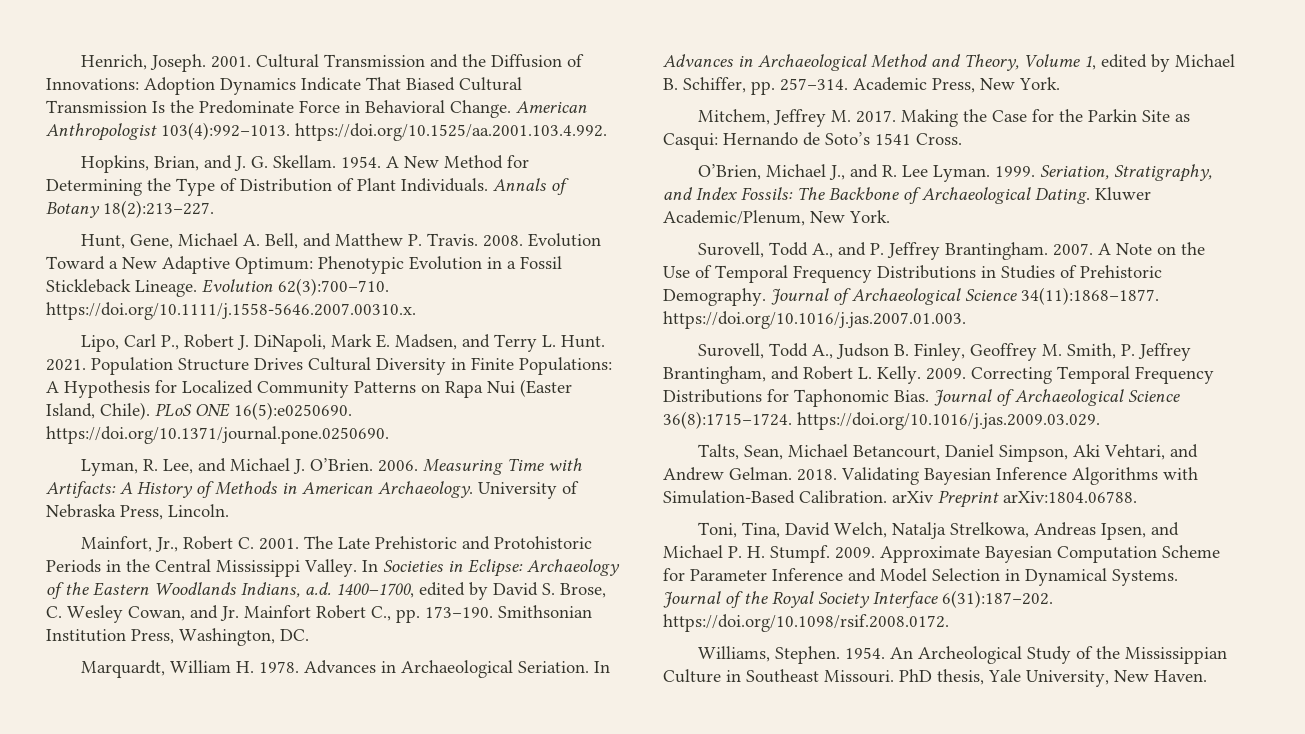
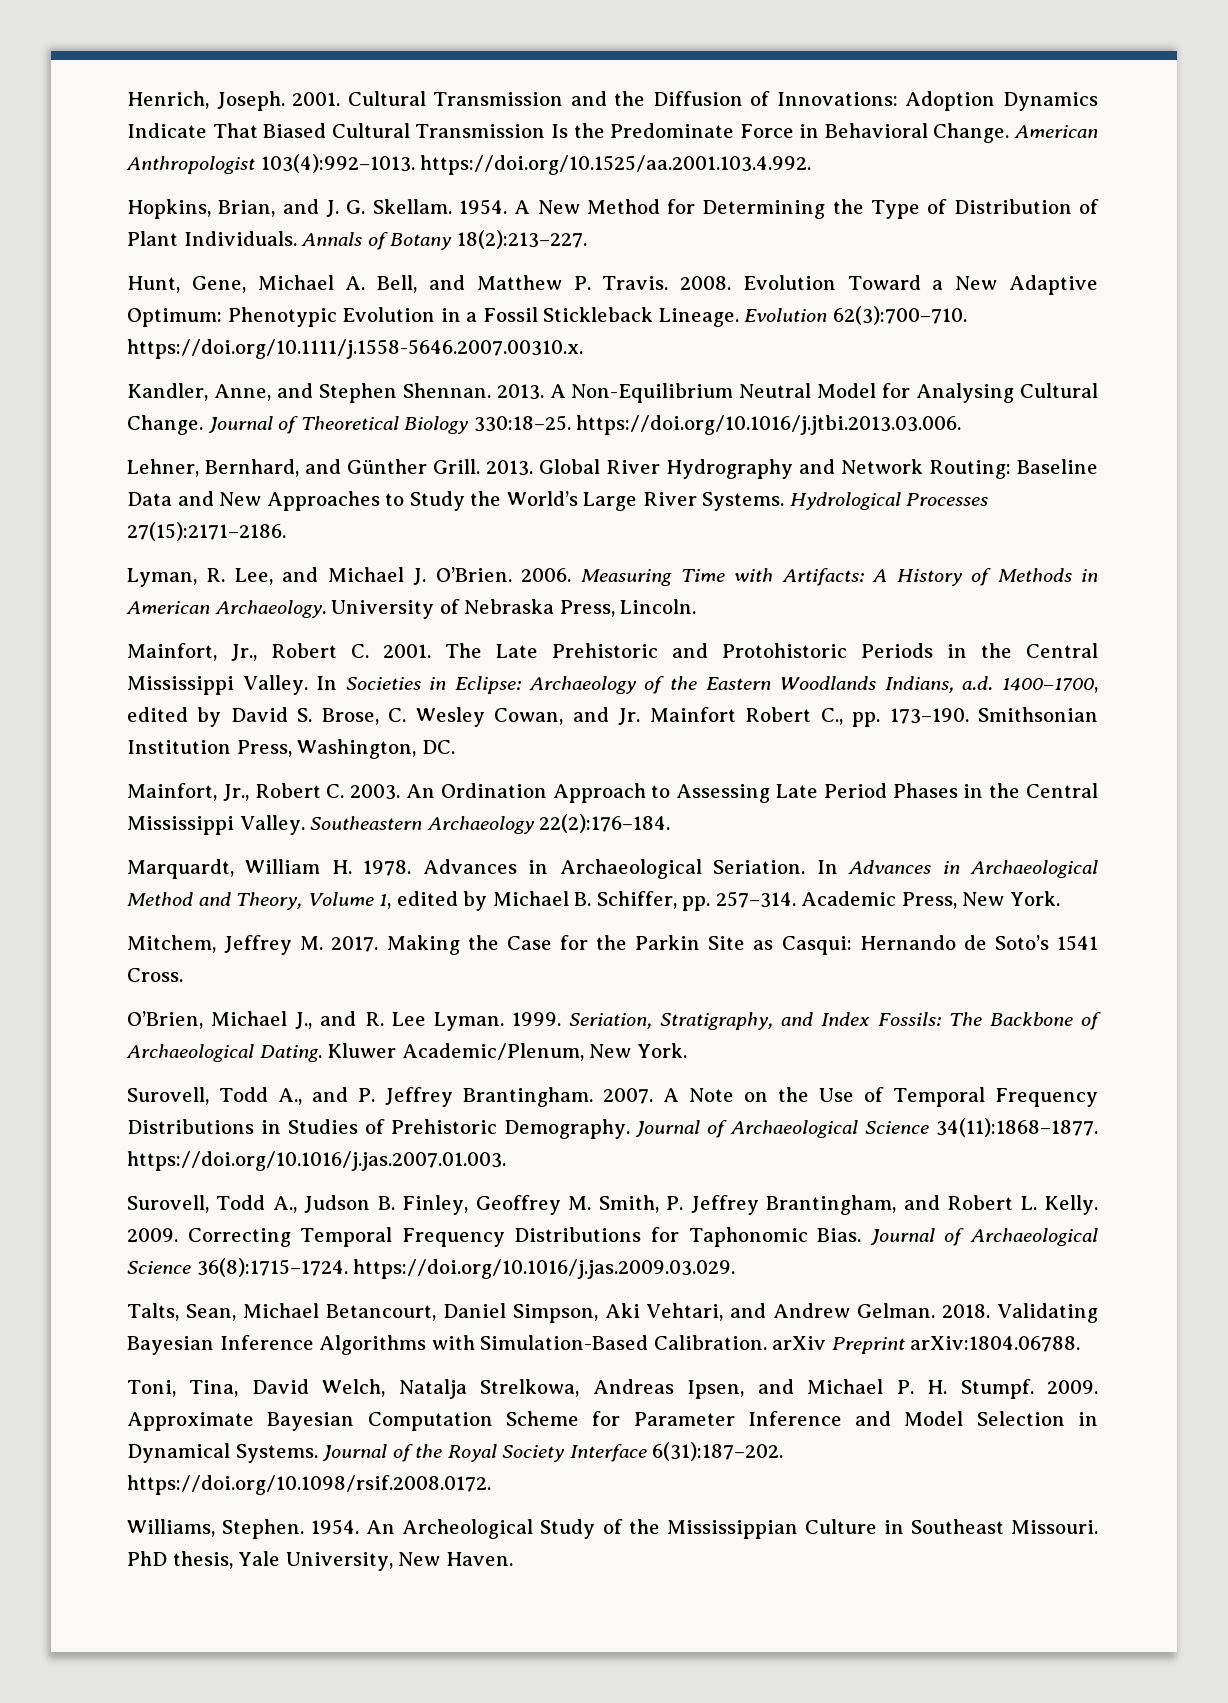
- Lipo, Carl P., Robert J. DiNapoli, Mark E. Madsen, and Terry L. Hunt. 2021. Population Structure Drives Cultural Diversity in Finite Populations: A Hypothesis for Localized Community Patterns on Rapa Nui (Easter Island, Chile). PLoS ONE 16(5):e0250690. https://doi.org/10.1371/journal.pone.0250690.
+ Kandler, Anne, and Stephen Shennan. 2013. A Non-Equilibrium Neutral Model for Analysing Cultural Change. Journal of Theoretical Biology 330:18–25. https://doi.org/10.1016/j.jtbi.2013.03.006.
+ Lehner, Bernhard, and Günther Grill. 2013. Global River Hydrography and Network Routing: Baseline Data and New Approaches to Study the World’s Large River Systems. Hydrological Processes 27(15):2171–2186.
+ Mainfort, Jr., Robert C. 2003. An Ordination Approach to Assessing Late Period Phases in the Central Mississippi Valley. Southeastern Archaeology 22(2):176–184.

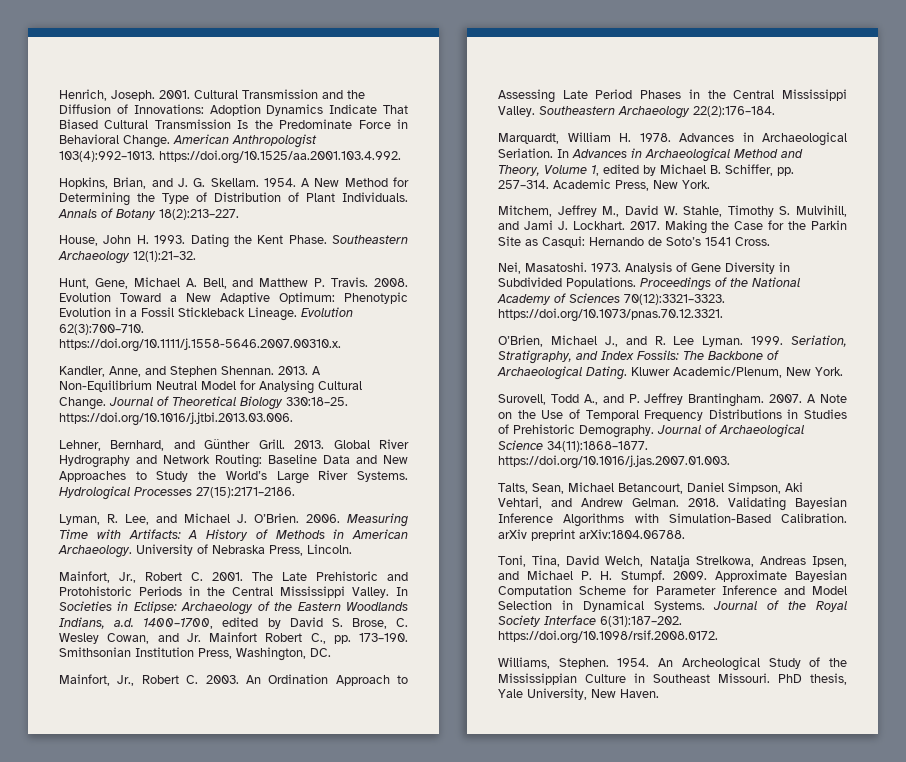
+ House, John H. 1993. Dating the Kent Phase. Southeastern Archaeology 12(1):21–32.
- Mitchem, Jeffrey M. 2017.
+ Mitchem, Jeffrey M., David W. Stahle, Timothy S. Mulvihill, and Jami J. Lockhart. 2017.
+ Nei, Masatoshi. 1973. Analysis of Gene Diversity in Subdivided Populations. Proceedings of the National Academy of Sciences 70(12):3321–3323. https://doi.org/10.1073/pnas.70.12.3321.
- Surovell, Todd A., Judson B. Finley, Geoffrey M. Smith, P. Jeffrey Brantingham, and Robert L. Kelly. 2009. Correcting Temporal Frequency Distributions for Taphonomic Bias. Journal of Archaeological Science 36(8):1715–1724. https://doi.org/10.1016/j.jas.2009.03.029.
- Validating Bayesian Inference Algorithms with Simulation-Based Calibration. arXiv Preprint arXiv:1804.06788.
+ Validating Bayesian Inference Algorithms with Simulation-Based Calibration. arXiv preprint arXiv:1804.06788.

